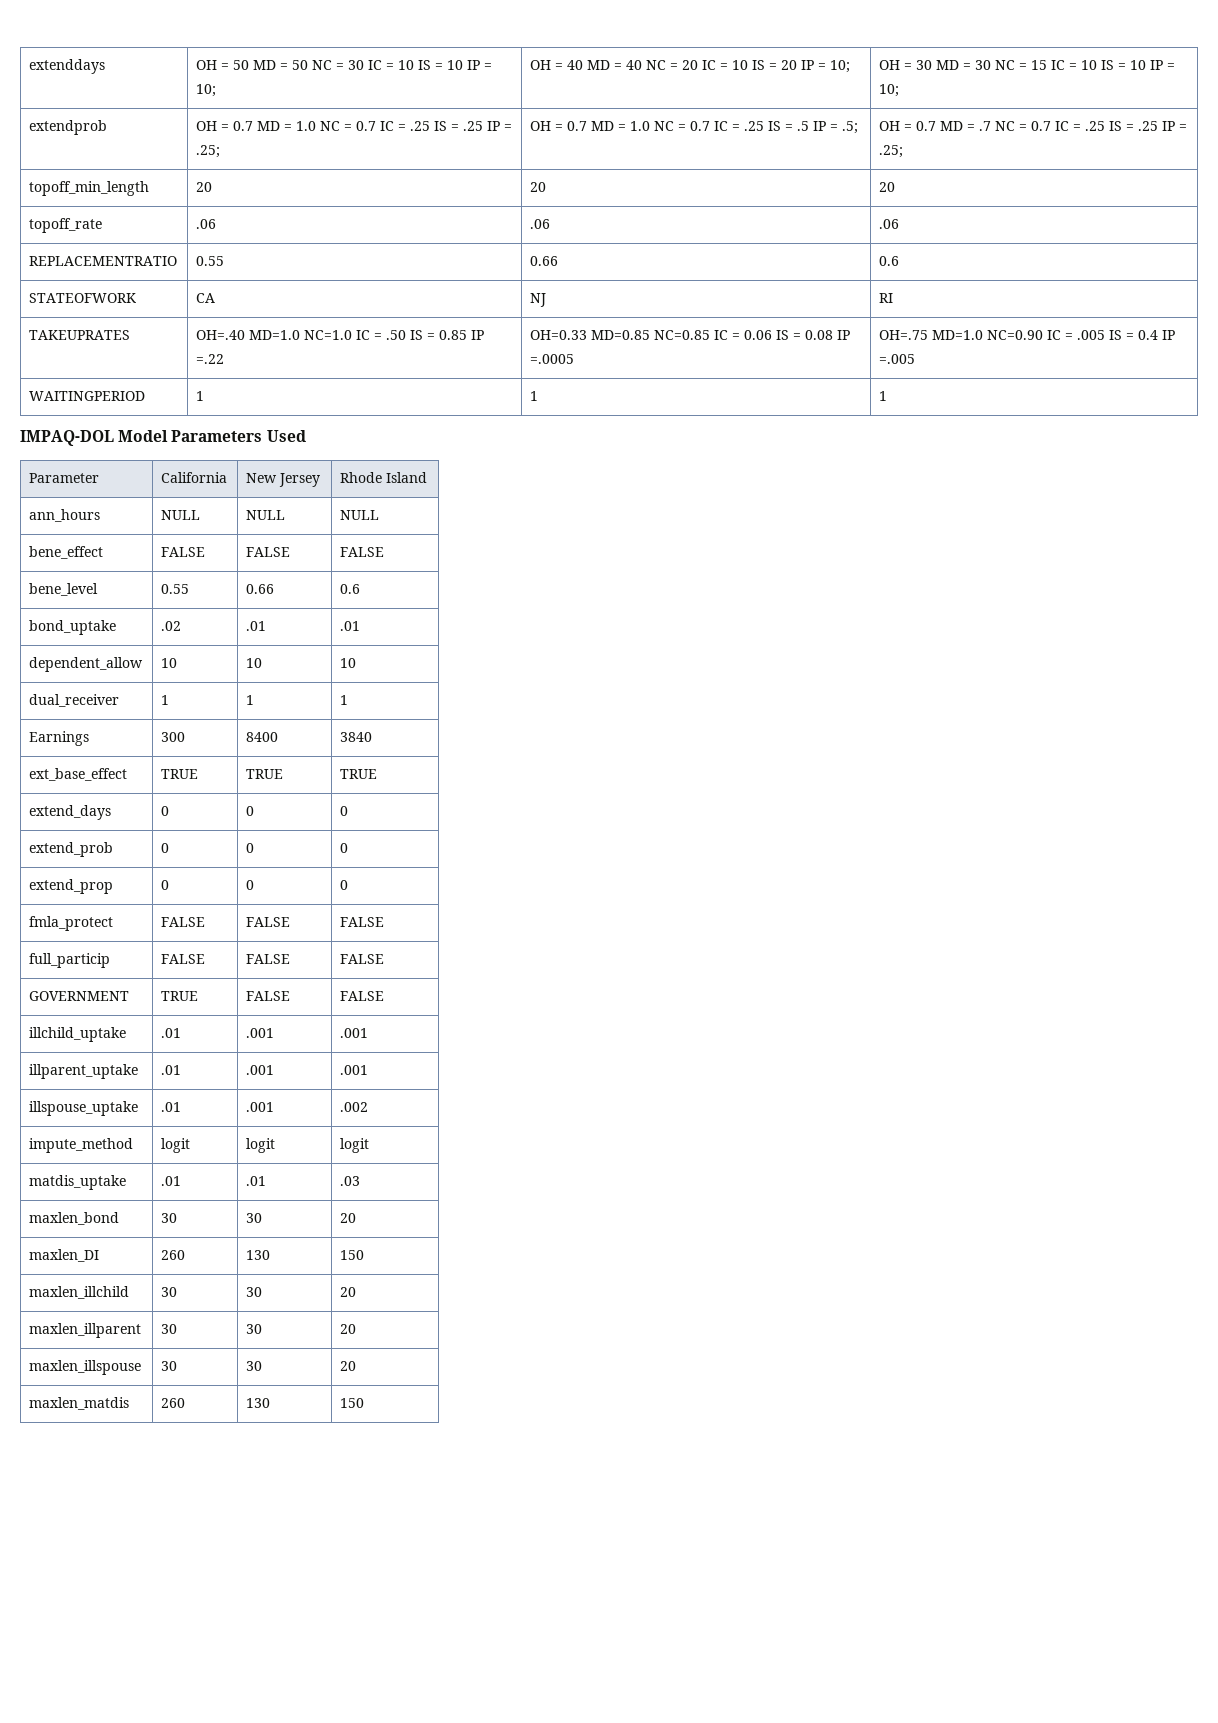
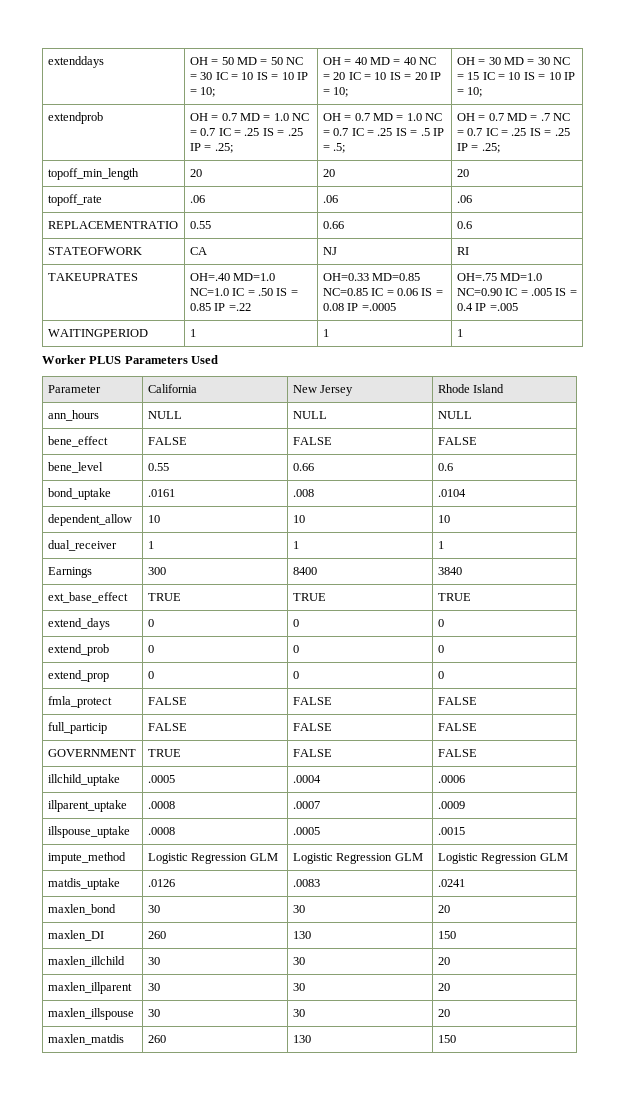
- IMPAQ-DOL Model Parameters Used
+ Worker PLUS Parameters Used
- bond_uptake | .02 | .01 | .01
+ bond_uptake | .0161 | .008 | .0104
- illchild_uptake | .01 | .001 | .001
- illparent_uptake | .01 | .001 | .001
- illspouse_uptake | .01 | .001 | .002
- impute_method | logit | logit | logit
- matdis_uptake | .01 | .01 | .03
+ illchild_uptake | .0005 | .0004 | .0006
+ illparent_uptake | .0008 | .0007 | .0009
+ illspouse_uptake | .0008 | .0005 | .0015
+ impute_method | Logistic Regression GLM | Logistic Regression GLM | Logistic Regression GLM
+ matdis_uptake | .0126 | .0083 | .0241

